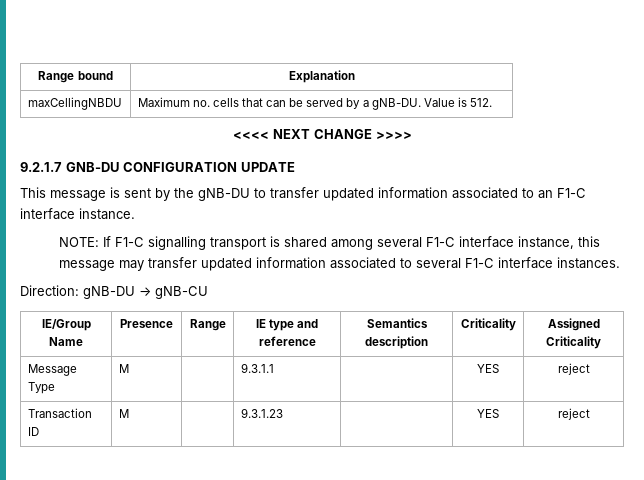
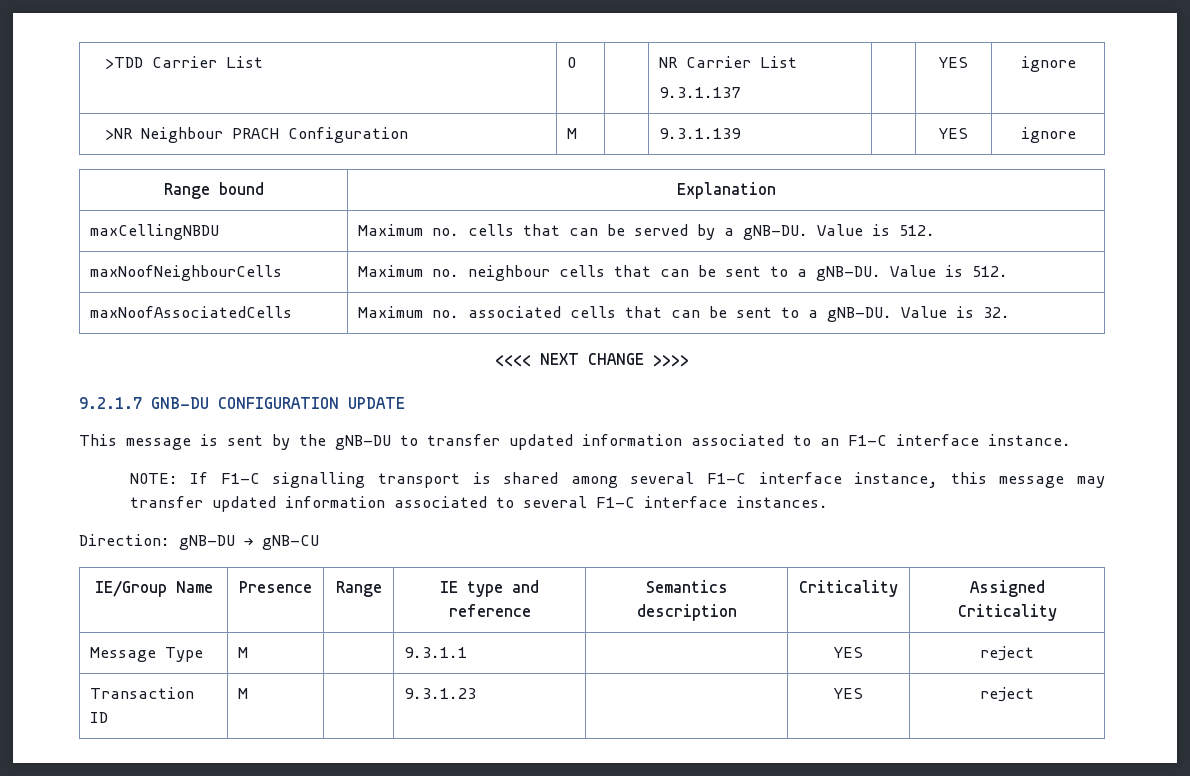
+ >TDD Carrier List | O | | NR Carrier List
+ 9.3.1.137 | | YES | ignore
+ >NR Neighbour PRACH Configuration | M | | 9.3.1.139 | | YES | ignore
+ maxNoofNeighbourCells | Maximum no. neighbour cells that can be sent to a gNB-DU. Value is 512.
+ maxNoofAssociatedCells | Maximum no. associated cells that can be sent to a gNB-DU. Value is 32.

